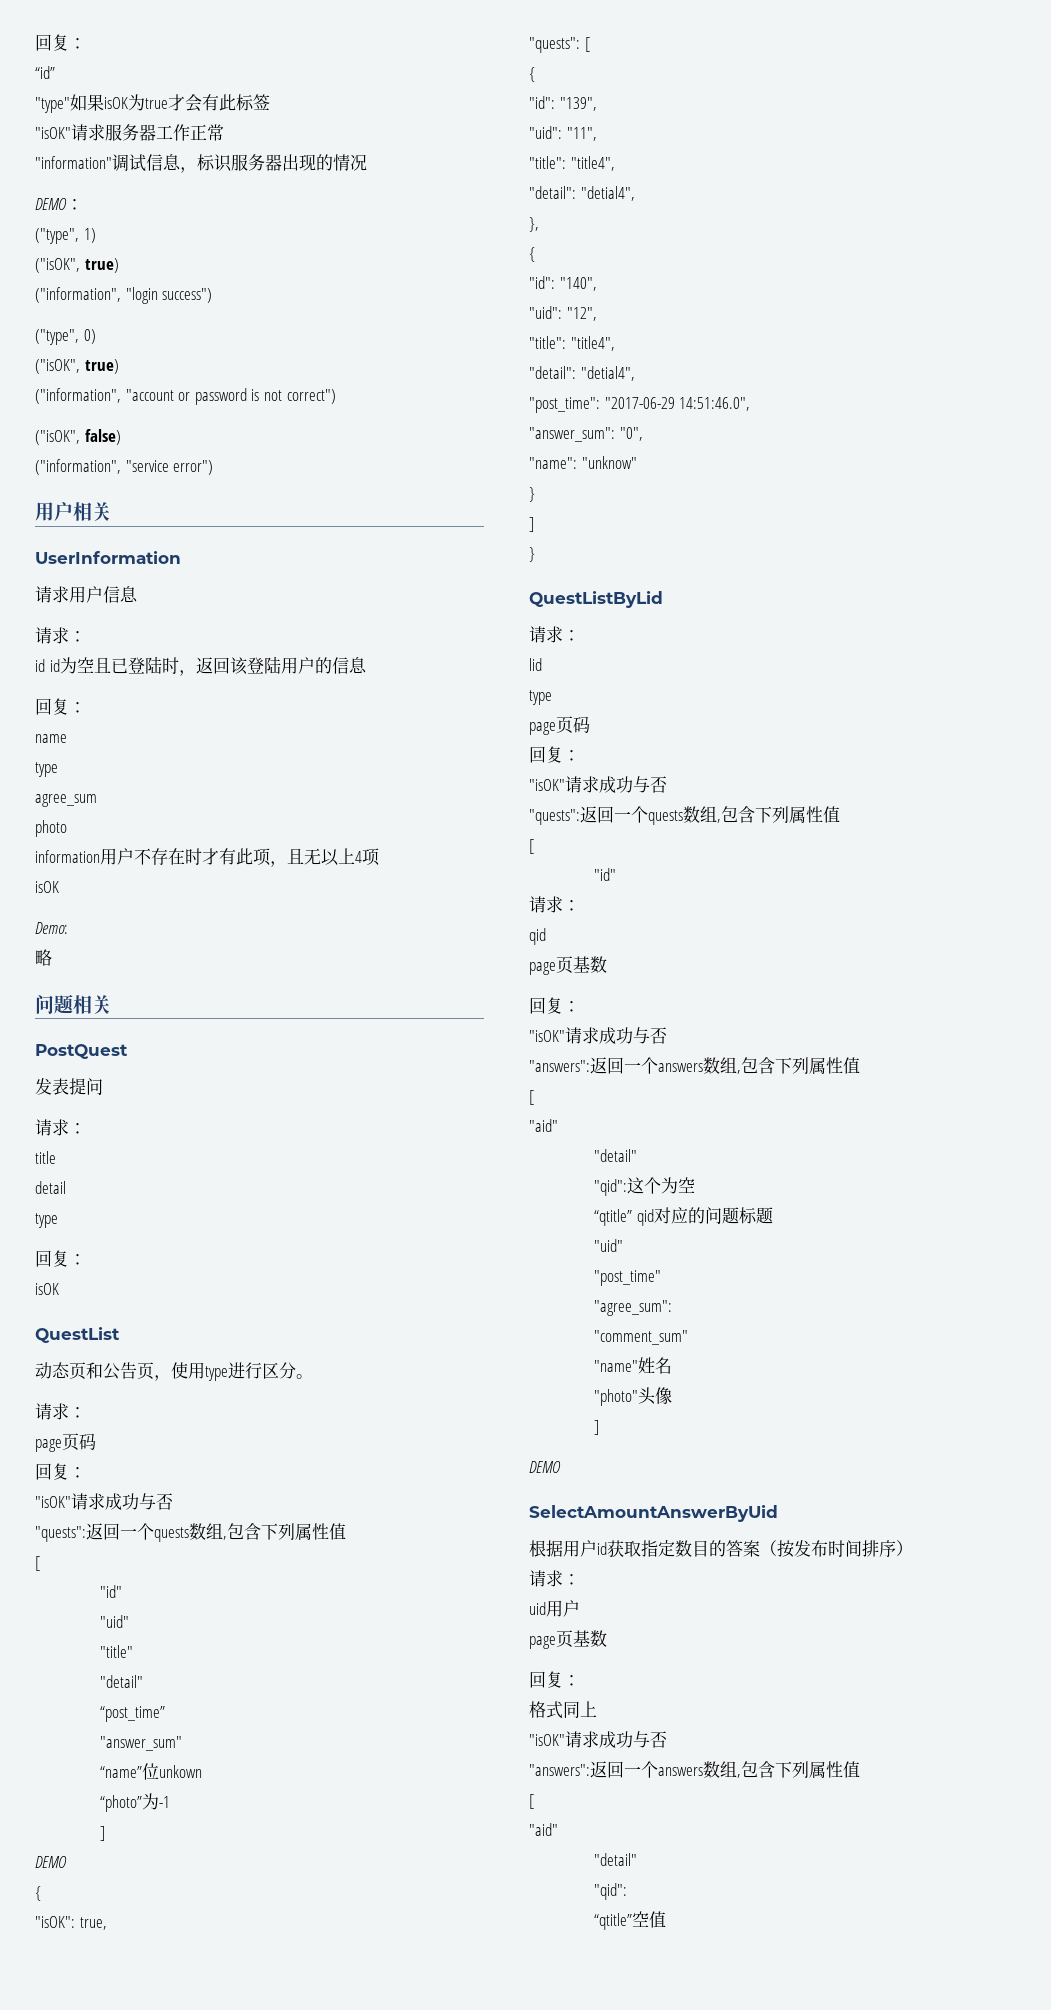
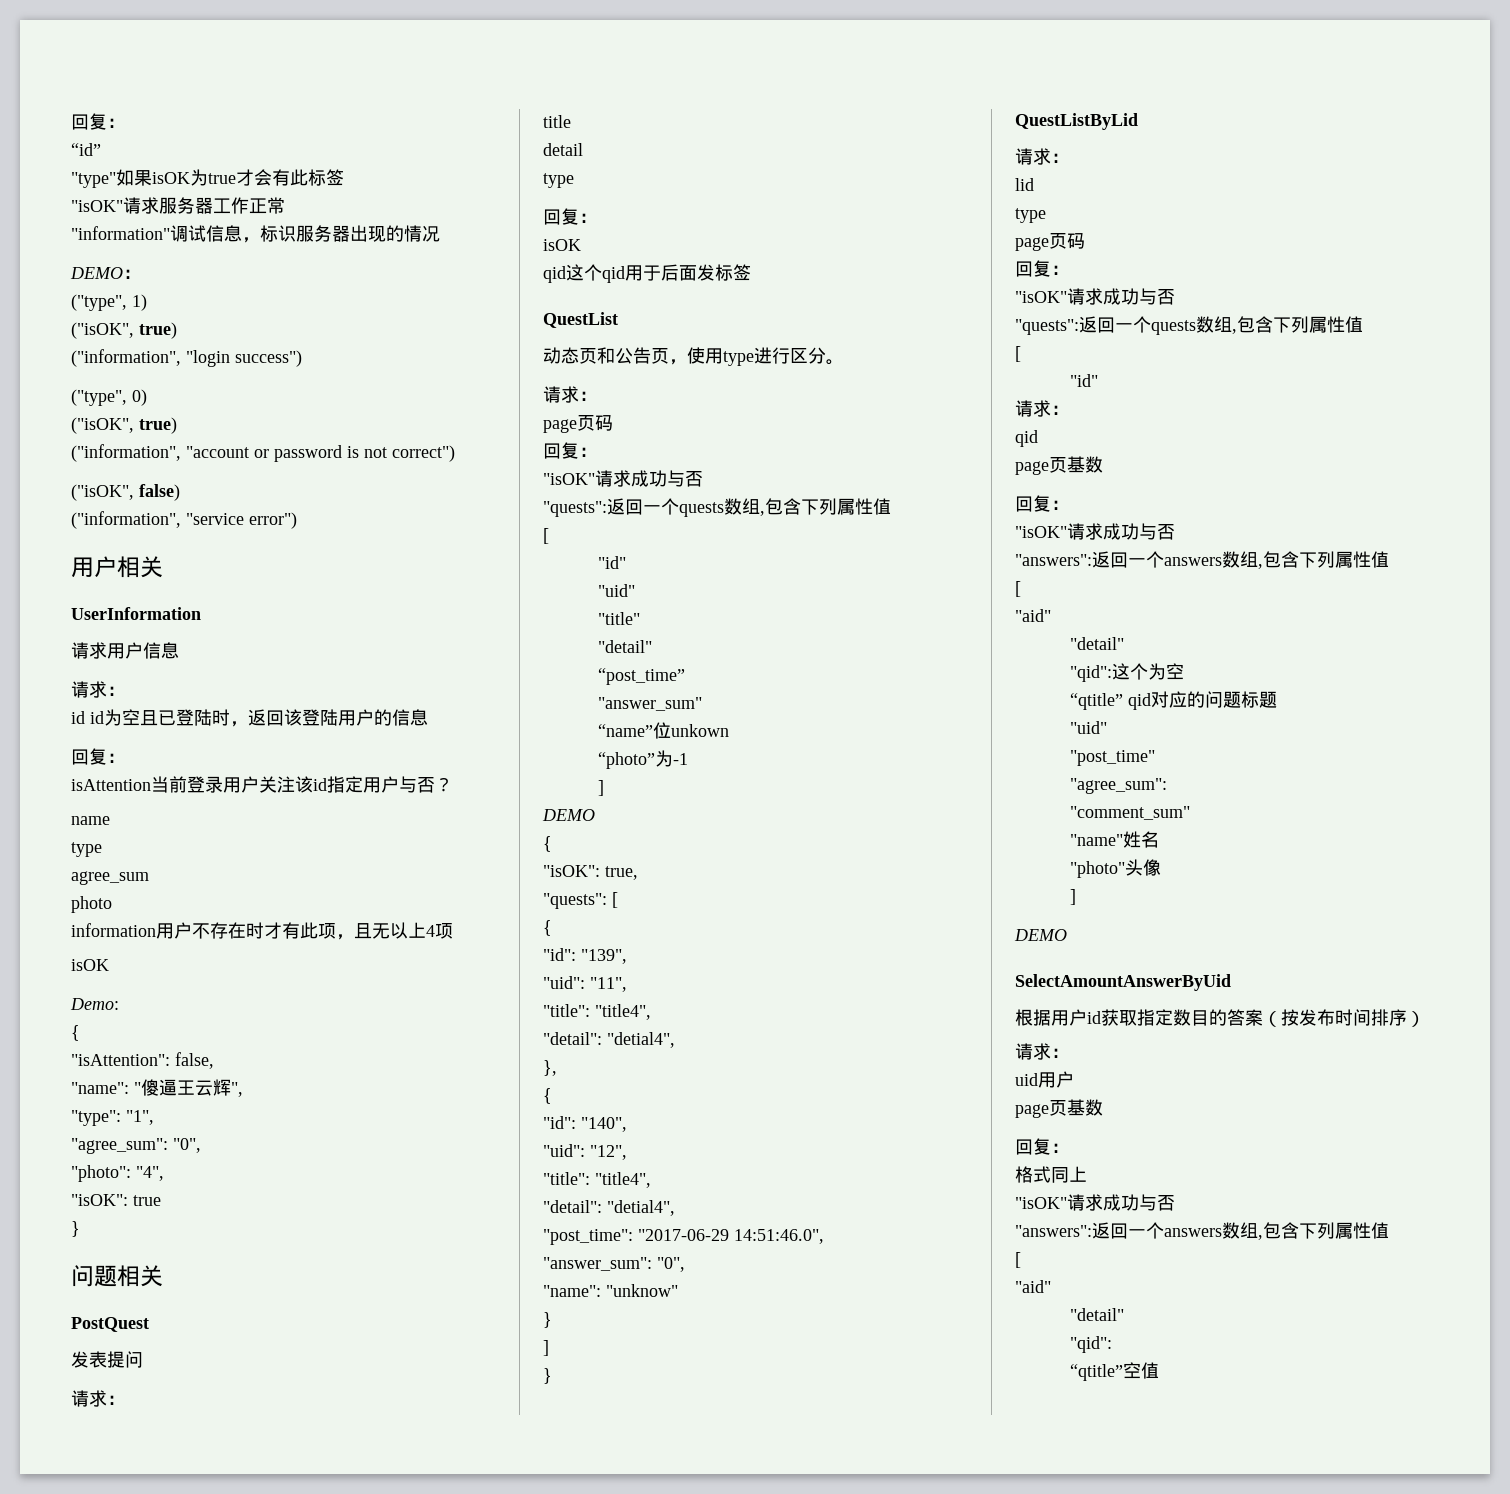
+ isAttention当前登录用户关注该id指定用户与否？
  Demo:
- 略
+ {
+ "isAttention": false,
+ "name": "傻逼王云辉",
+ "type": "1",
+ "agree_sum": "0",
+ "photo": "4",
+ "isOK": true
+ }
+ qid这个qid用于后面发标签

